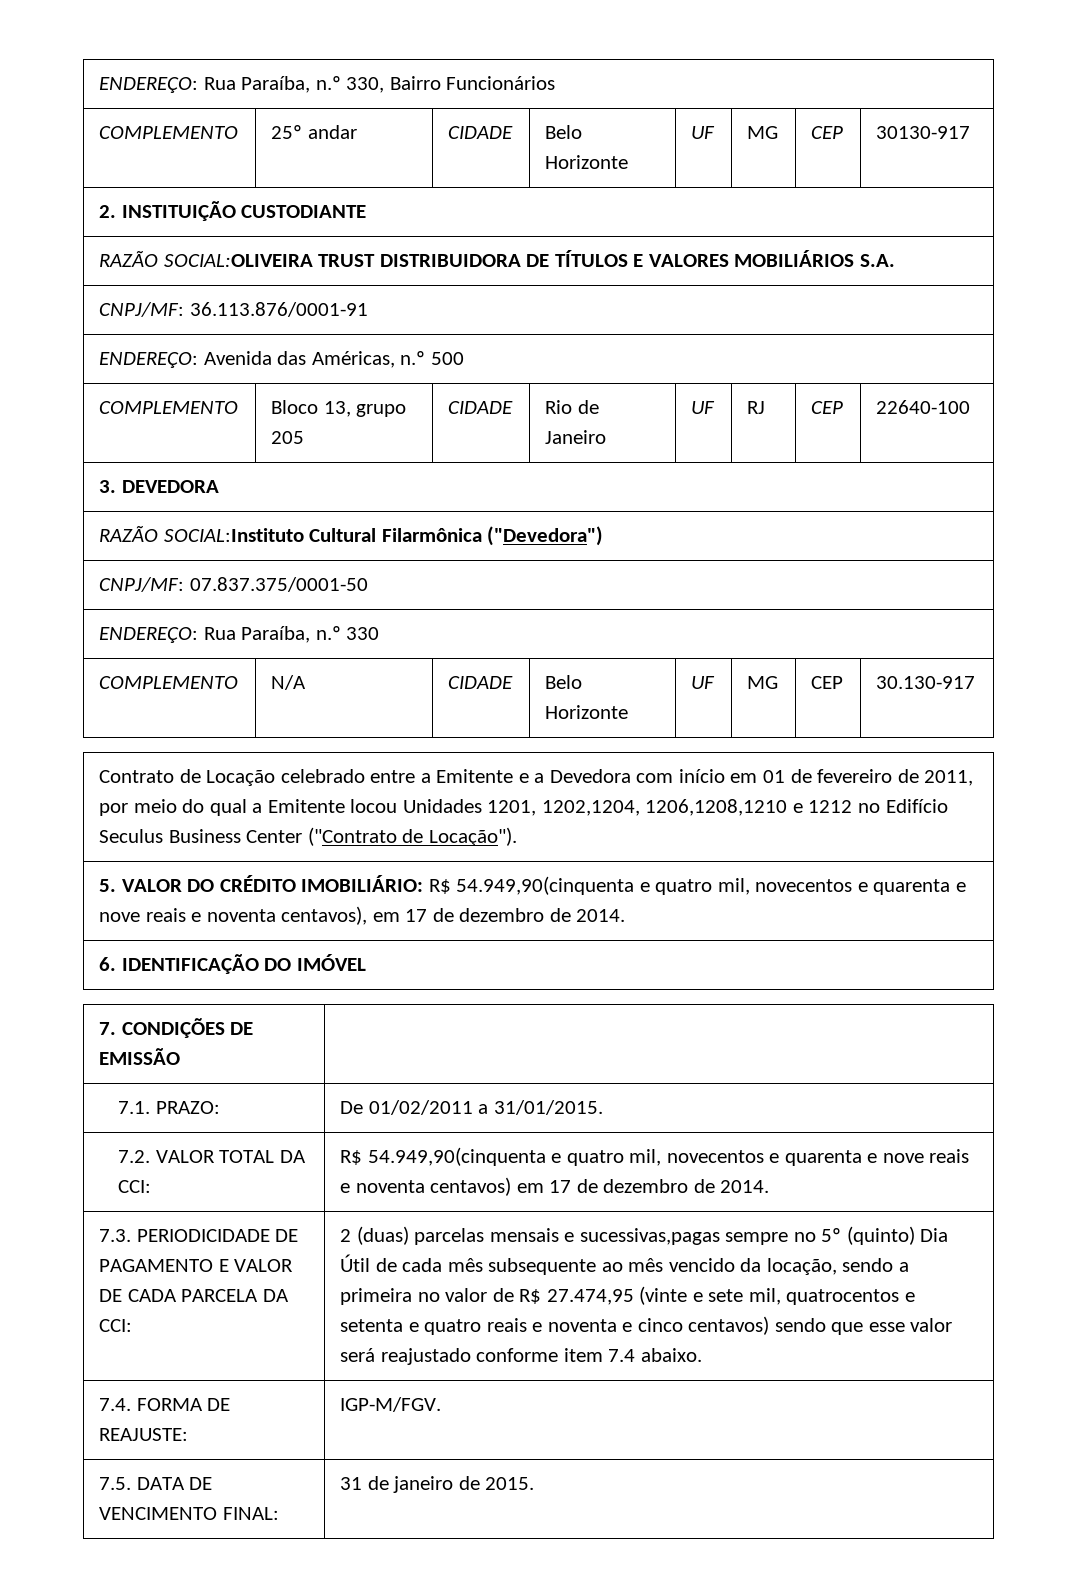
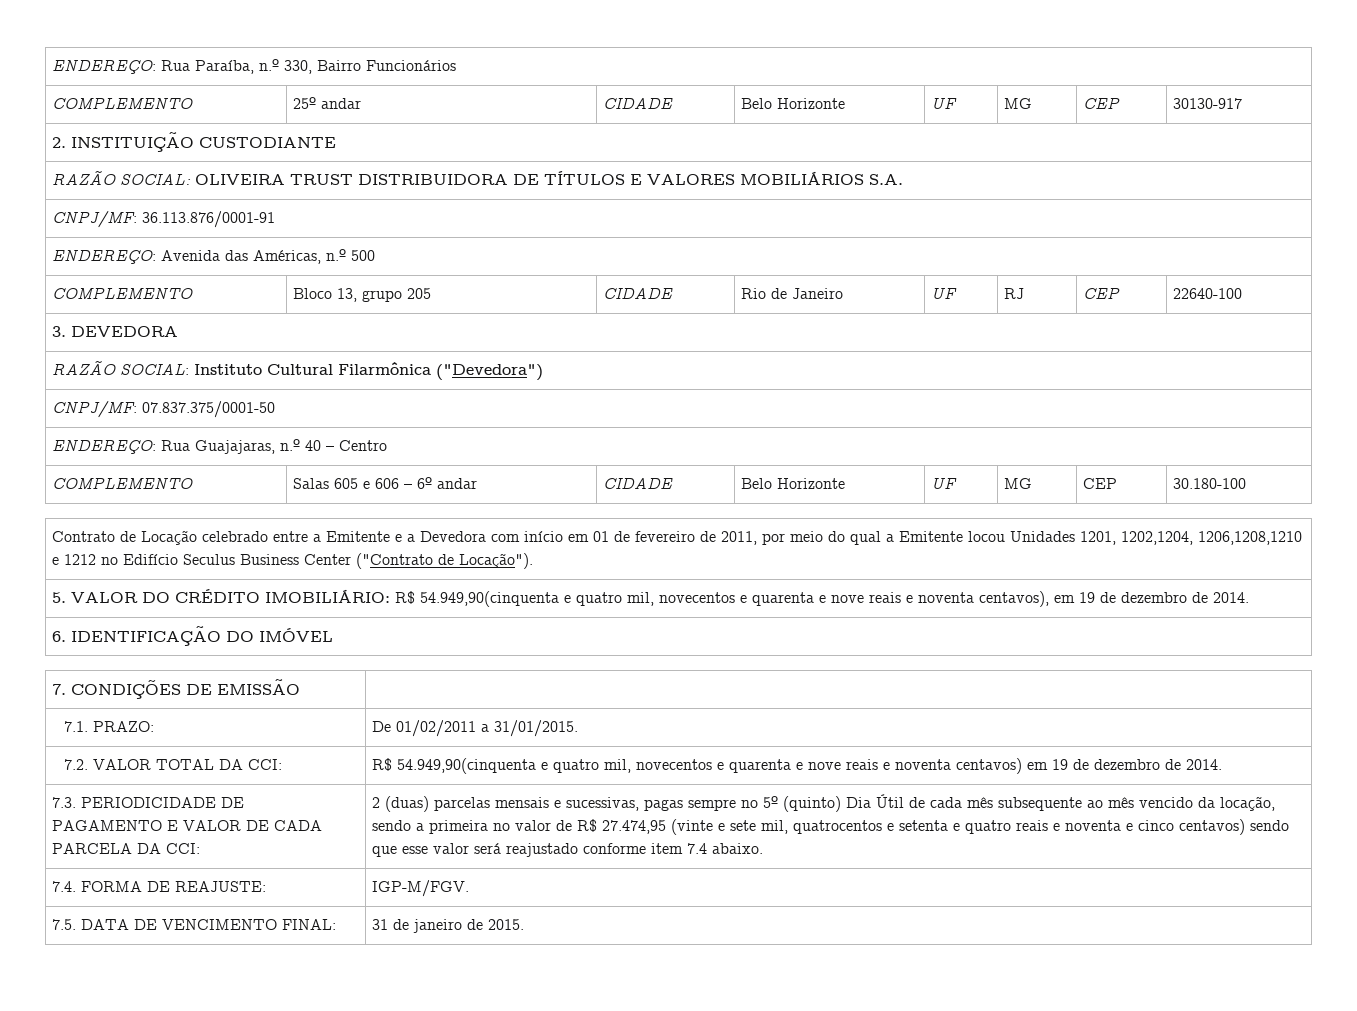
- RAZÃO SOCIAL:OLIVEIRA TRUST DISTRIBUIDORA DE TÍTULOS E VALORES MOBILIÁRIOS S.A.
+ RAZÃO SOCIAL: OLIVEIRA TRUST DISTRIBUIDORA DE TÍTULOS E VALORES MOBILIÁRIOS S.A.
- RAZÃO SOCIAL:Instituto Cultural Filarmônica ("Devedora")
+ RAZÃO SOCIAL: Instituto Cultural Filarmônica ("Devedora")
- ENDEREÇO: Rua Paraíba, n.º 330
- COMPLEMENTO | N/A | CIDADE | Belo Horizonte | UF | MG | CEP | 30.130-917
+ ENDEREÇO: Rua Guajajaras, n.º 40 – Centro
+ COMPLEMENTO | Salas 605 e 606 – 6º andar | CIDADE | Belo Horizonte | UF | MG | CEP | 30.180-100
- 5. VALOR DO CRÉDITO IMOBILIÁRIO: R$ 54.949,90(cinquenta e quatro mil, novecentos e quarenta e nove reais e noventa centavos), em 17 de dezembro de 2014.
+ 5. VALOR DO CRÉDITO IMOBILIÁRIO: R$ 54.949,90(cinquenta e quatro mil, novecentos e quarenta e nove reais e noventa centavos), em 19 de dezembro de 2014.
- 7.2. VALOR TOTAL DA CCI: | R$ 54.949,90(cinquenta e quatro mil, novecentos e quarenta e nove reais e noventa centavos) em 17 de dezembro de 2014.
+ 7.2. VALOR TOTAL DA CCI: | R$ 54.949,90(cinquenta e quatro mil, novecentos e quarenta e nove reais e noventa centavos) em 19 de dezembro de 2014.
- 2 (duas) parcelas mensais e sucessivas,pagas sempre no 5º (quinto) Dia Útil de cada mês subsequente ao mês vencido da locação, sendo a primeira no valor de R$ 27.474,95 (vinte e sete mil, quatrocentos e setenta e quatro reais e noventa e cinco centavos) sendo que esse valor será reajustado conforme item 7.4 abaixo.
+ 2 (duas) parcelas mensais e sucessivas, pagas sempre no 5º (quinto) Dia Útil de cada mês subsequente ao mês vencido da locação, sendo a primeira no valor de R$ 27.474,95 (vinte e sete mil, quatrocentos e setenta e quatro reais e noventa e cinco centavos) sendo que esse valor será reajustado conforme item 7.4 abaixo.

